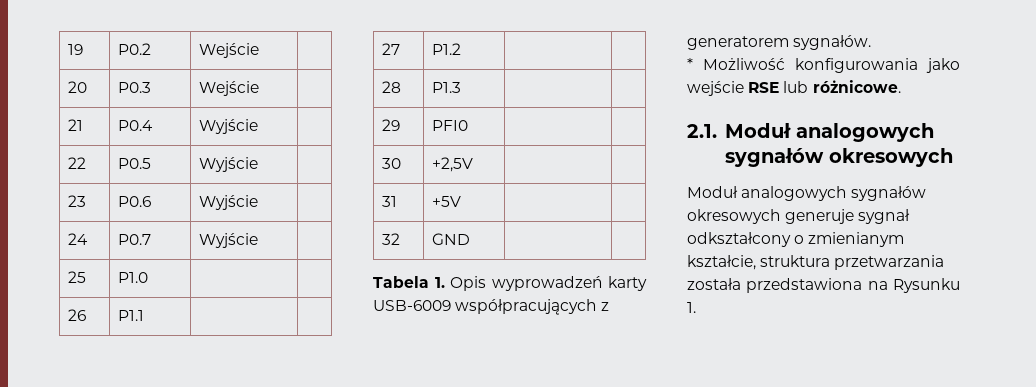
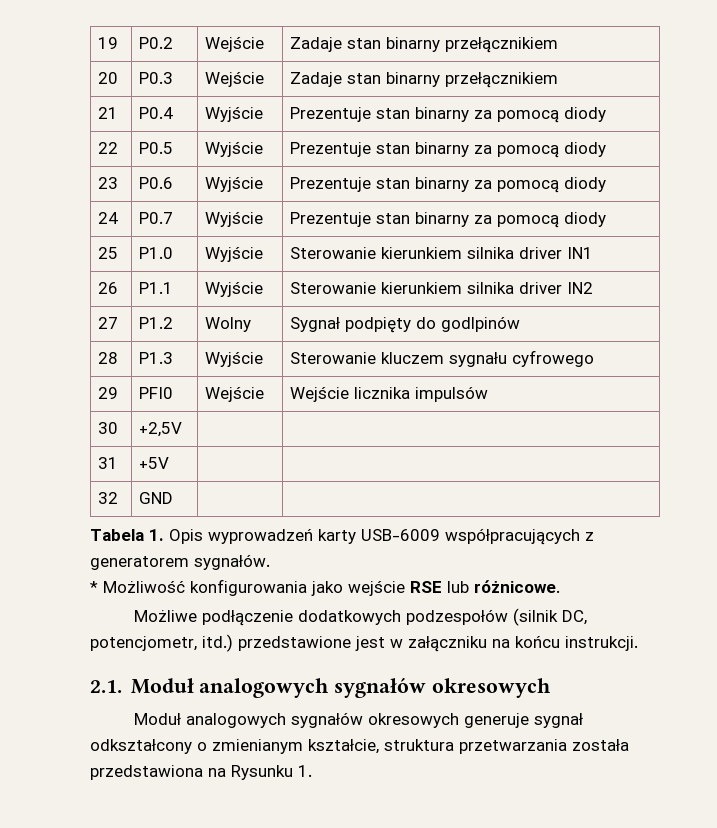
- 19 | P0.2 | Wejście |
+ 19 | P0.2 | Wejście | Zadaje stan binarny przełącznikiem
- 20 | P0.3 | Wejście |
+ 20 | P0.3 | Wejście | Zadaje stan binarny przełącznikiem
- 21 | P0.4 | Wyjście |
- 22 | P0.5 | Wyjście |
- 23 | P0.6 | Wyjście |
- 24 | P0.7 | Wyjście |
- 25 | P1.0 | |
- 26 | P1.1 | |
- 27 | P1.2 | |
- 28 | P1.3 | |
- 29 | PFI0 | |
+ 21 | P0.4 | Wyjście | Prezentuje stan binarny za pomocą diody
+ 22 | P0.5 | Wyjście | Prezentuje stan binarny za pomocą diody
+ 23 | P0.6 | Wyjście | Prezentuje stan binarny za pomocą diody
+ 24 | P0.7 | Wyjście | Prezentuje stan binarny za pomocą diody
+ 25 | P1.0 | Wyjście | Sterowanie kierunkiem silnika driver IN1
+ 26 | P1.1 | Wyjście | Sterowanie kierunkiem silnika driver IN2
+ 27 | P1.2 | Wolny | Sygnał podpięty do godlpinów
+ 28 | P1.3 | Wyjście | Sterowanie kluczem sygnału cyfrowego
+ 29 | PFI0 | Wejście | Wejście licznika impulsów
+ Możliwe podłączenie dodatkowych podzespołów (silnik DC, potencjometr, itd.) przedstawione jest w załączniku na końcu instrukcji.

